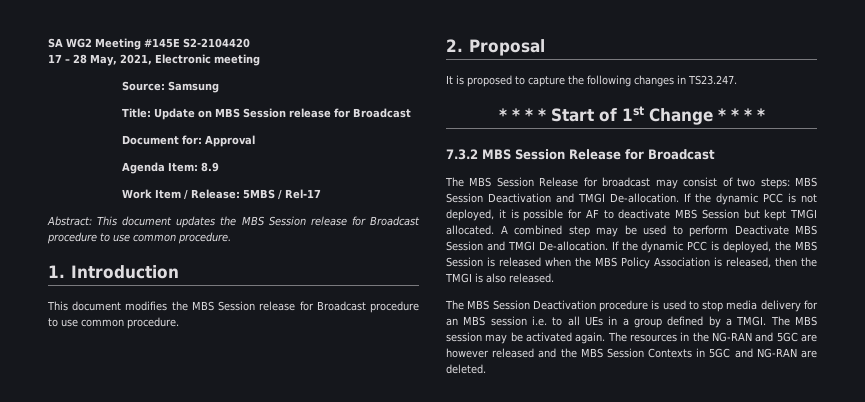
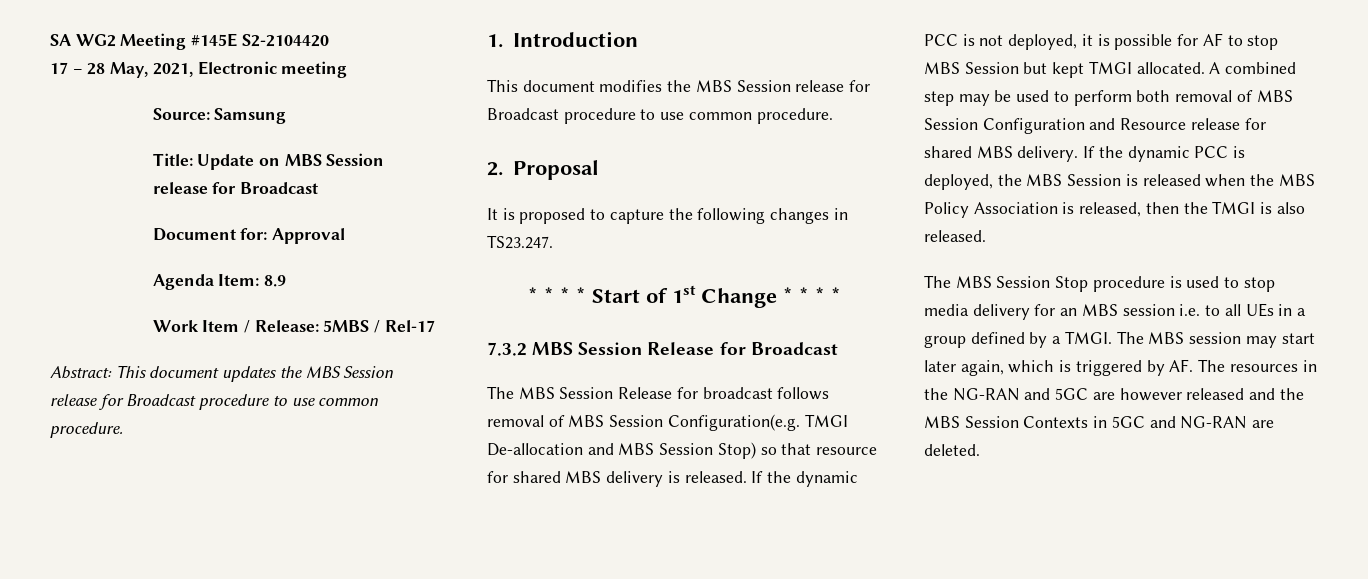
- The MBS Session Release for broadcast may consist of two steps: MBS Session Deactivation and TMGI De-allocation.
+ The MBS Session Release for broadcast follows removal of MBS Session Configuration(e.g. TMGI De-allocation and MBS Session Stop) so that resource for shared MBS delivery is released.
- If the dynamic PCC is not deployed, it is possible for AF to deactivate MBS Session but kept TMGI allocated.
+ If the dynamic PCC is not deployed, it is possible for AF to stop MBS Session but kept TMGI allocated.
- A combined step may be used to perform Deactivate MBS Session and TMGI De-allocation.
+ A combined step may be used to perform both removal of MBS Session Configuration and Resource release for shared MBS delivery.
- The MBS Session Deactivation procedure is used to stop media delivery for an MBS session i.e. to all UEs in a group defined by a TMGI.
+ The MBS Session Stop procedure is used to stop media delivery for an MBS session i.e. to all UEs in a group defined by a TMGI.
- The MBS session may be activated again. The resources in the NG-RAN and 5GC are however released and the MBS Session Contexts in 5GC and NG-RAN are deleted.
+ The MBS session may start later again, which is triggered by AF. The resources in the NG-RAN and 5GC are however released and the MBS Session Contexts in 5GC and NG-RAN are deleted.

